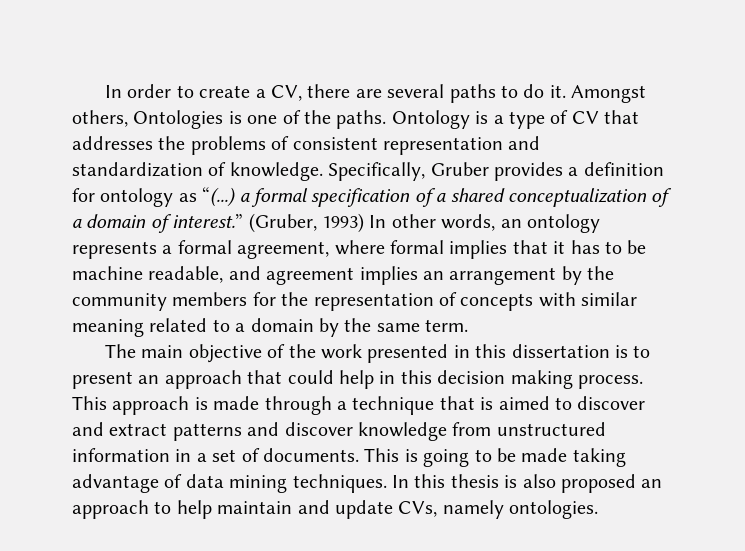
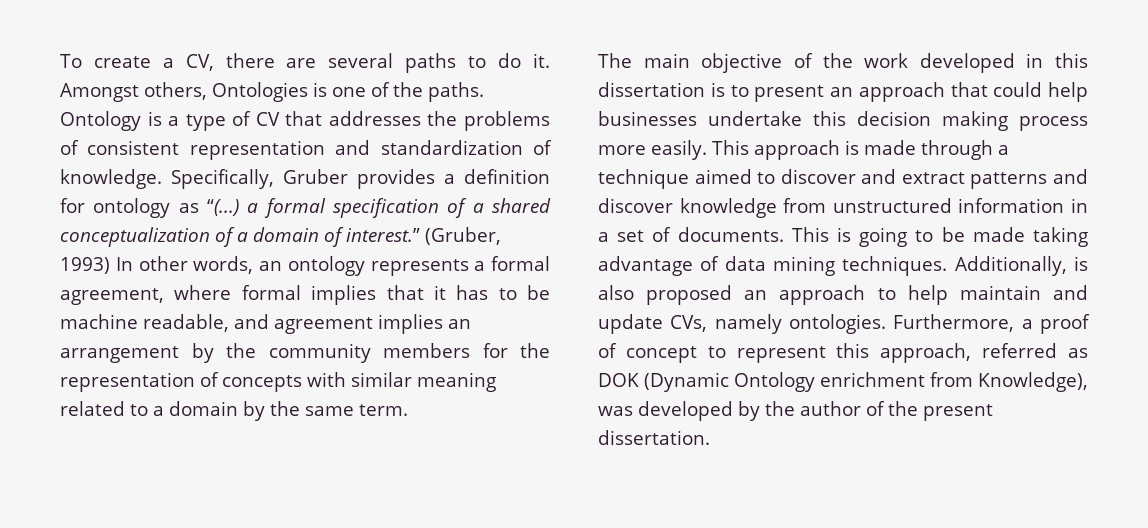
- In order to create a CV, there are several paths to do it.
+ To create a CV, there are several paths to do it.
- The main objective of the work presented in this dissertation is to present an approach that could help in this decision making process.
+ The main objective of the work developed in this dissertation is to present an approach that could help businesses undertake this decision making process more easily.
- This approach is made through a technique that is aimed to discover and extract patterns and discover knowledge from unstructured information in a set of documents.
+ This approach is made through a technique aimed to discover and extract patterns and discover knowledge from unstructured information in a set of documents.
- In this thesis is also proposed an approach to help maintain and update CVs, namely ontologies.
+ Additionally, is also proposed an approach to help maintain and update CVs, namely ontologies.
+ Furthermore, a proof of concept to represent this approach, referred as DOK (Dynamic Ontology enrichment from Knowledge), was developed by the author of the present dissertation.

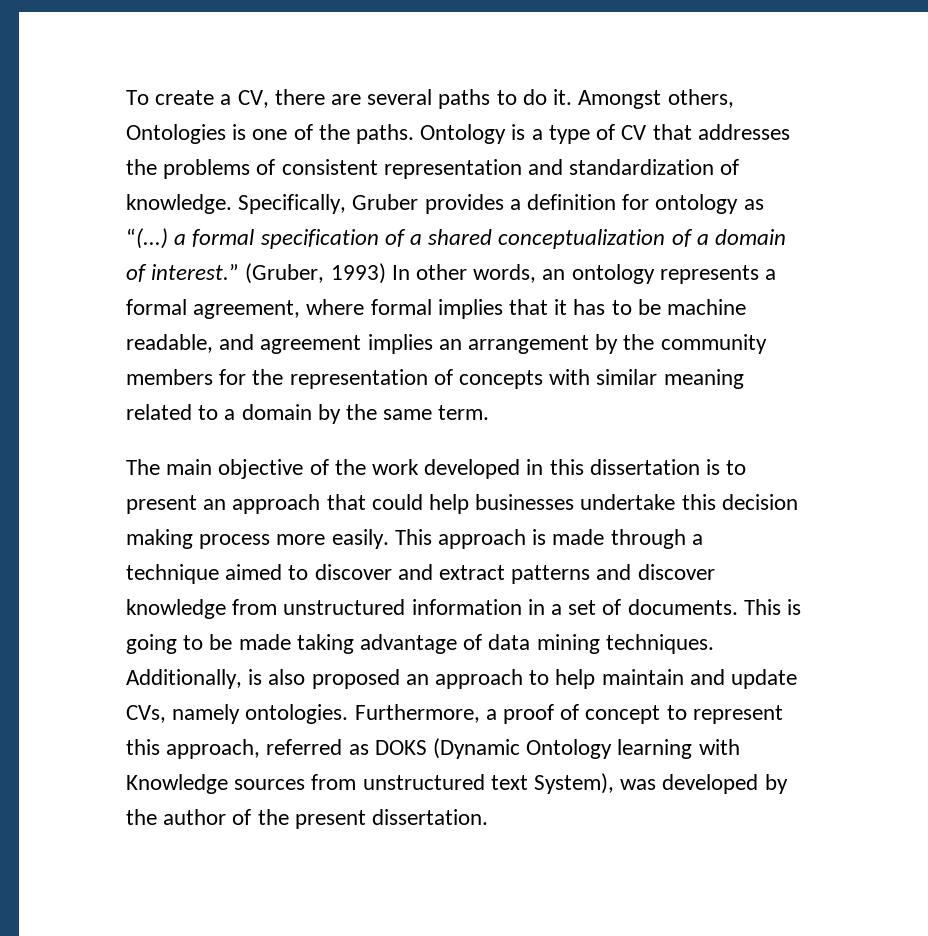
- Furthermore, a proof of concept to represent this approach, referred as DOK (Dynamic Ontology enrichment from Knowledge), was developed by the author of the present dissertation.
+ Furthermore, a proof of concept to represent this approach, referred as DOKS (Dynamic Ontology learning with Knowledge sources from unstructured text System), was developed by the author of the present dissertation.

